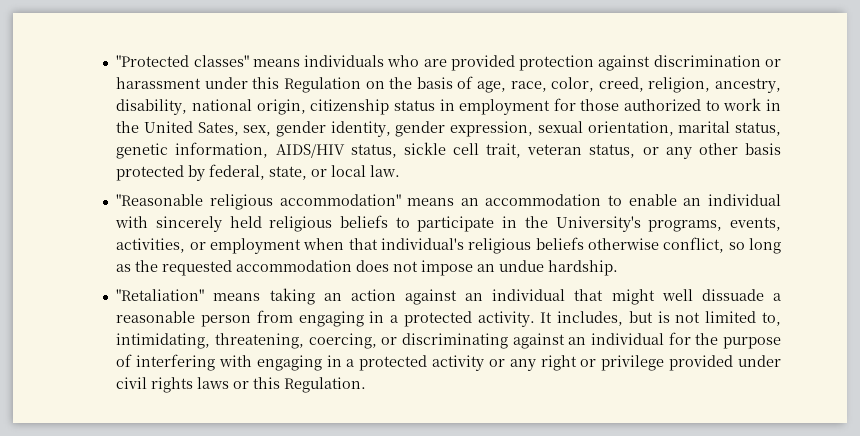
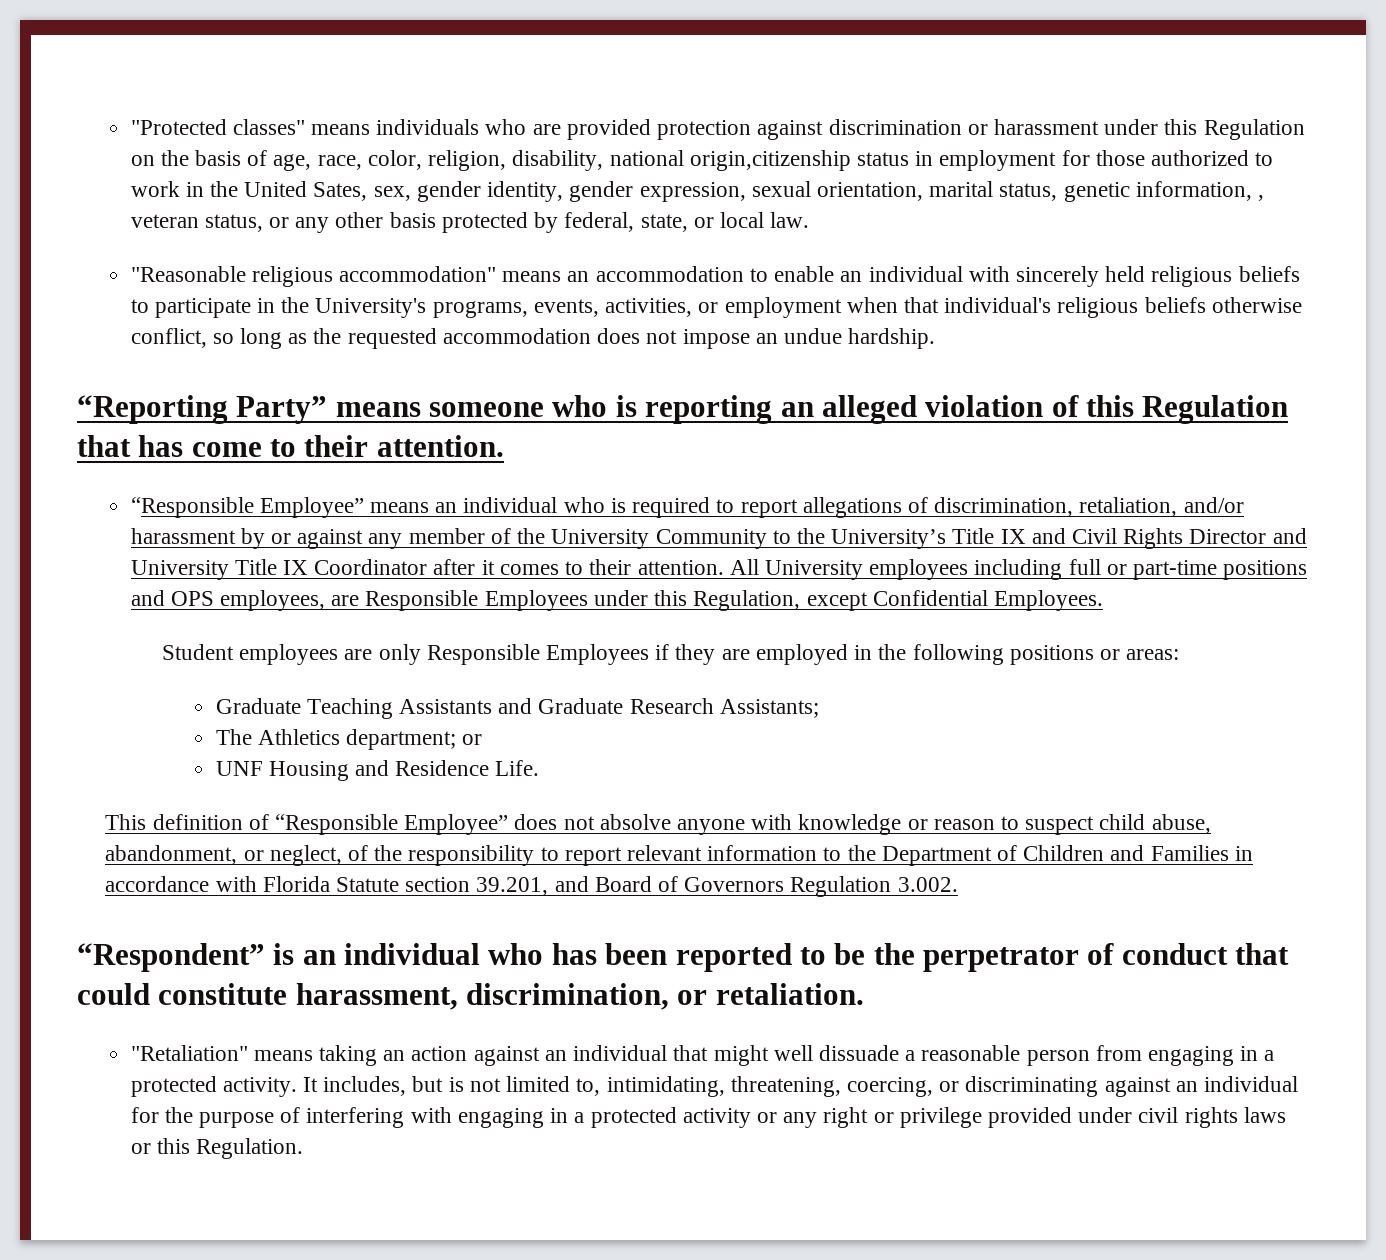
- "Protected classes" means individuals who are provided protection against discrimination or harassment under this Regulation on the basis of age, race, color, creed, religion, ancestry, disability, national origin, citizenship status in employment for those authorized to work in the United Sates, sex, gender identity, gender expression, sexual orientation, marital status, genetic information, AIDS/HIV status, sickle cell trait, veteran status, or any other basis protected by federal, state, or local law.
+ "Protected classes" means individuals who are provided protection against discrimination or harassment under this Regulation on the basis of age, race, color, religion, disability, national origin,citizenship status in employment for those authorized to work in the United Sates, sex, gender identity, gender expression, sexual orientation, marital status, genetic information, , veteran status, or any other basis protected by federal, state, or local law.
+ “Reporting Party” means someone who is reporting an alleged violation of this Regulation that has come to their attention.
+ “Responsible Employee” means an individual who is required to report allegations of discrimination, retaliation, and/or harassment by or against any member of the University Community to the University’s Title IX and Civil Rights Director and University Title IX Coordinator after it comes to their attention. All University employees including full or part-time positions and OPS employees, are Responsible Employees under this Regulation, except Confidential Employees.
+ Student employees are only Responsible Employees if they are employed in the following positions or areas:
+ Graduate Teaching Assistants and Graduate Research Assistants;
+ The Athletics department; or
+ UNF Housing and Residence Life.
+ This definition of “Responsible Employee” does not absolve anyone with knowledge or reason to suspect child abuse, abandonment, or neglect, of the responsibility to report relevant information to the Department of Children and Families in accordance with Florida Statute section 39.201, and Board of Governors Regulation 3.002.
+ “Respondent” is an individual who has been reported to be the perpetrator of conduct that could constitute harassment, discrimination, or retaliation.

